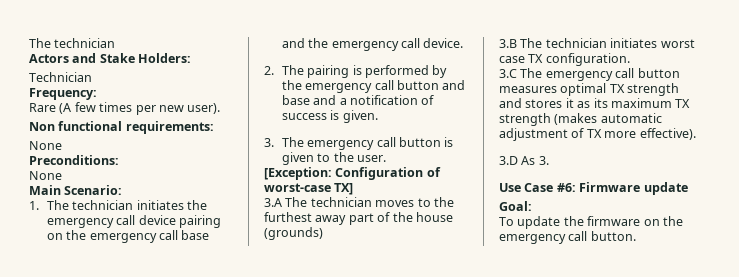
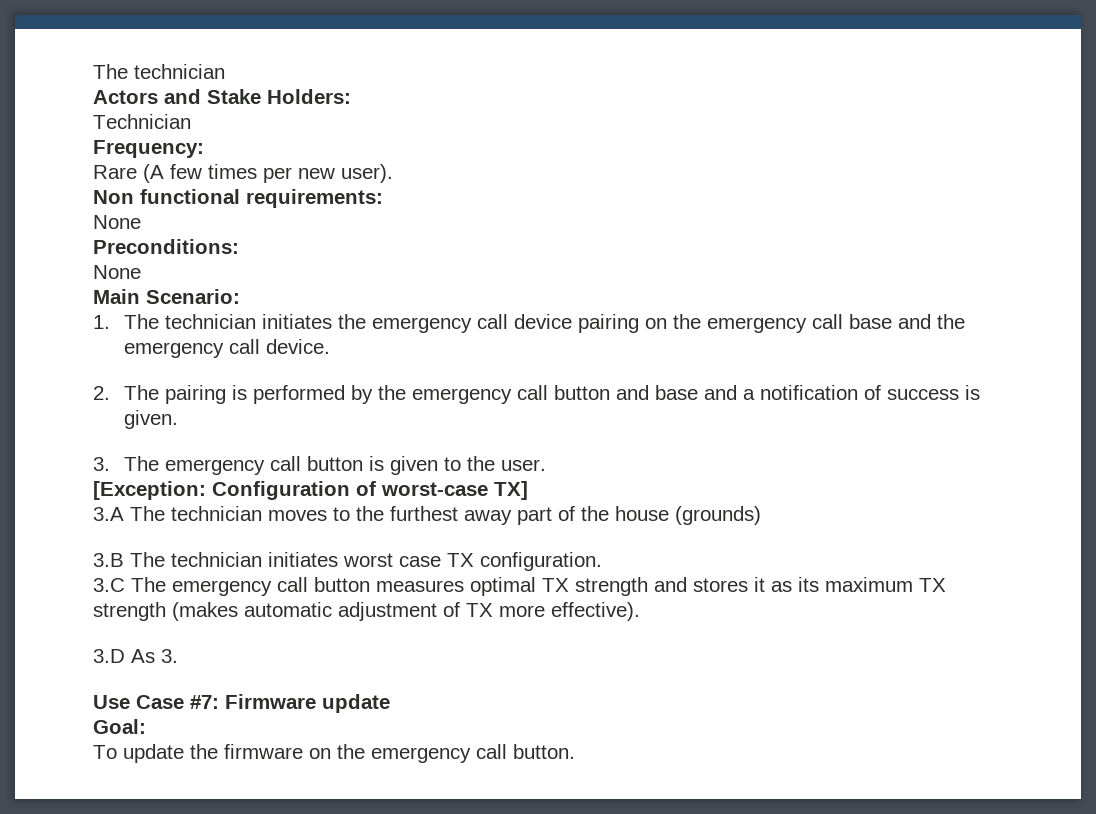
- Use Case #6: Firmware update
+ Use Case #7: Firmware update

